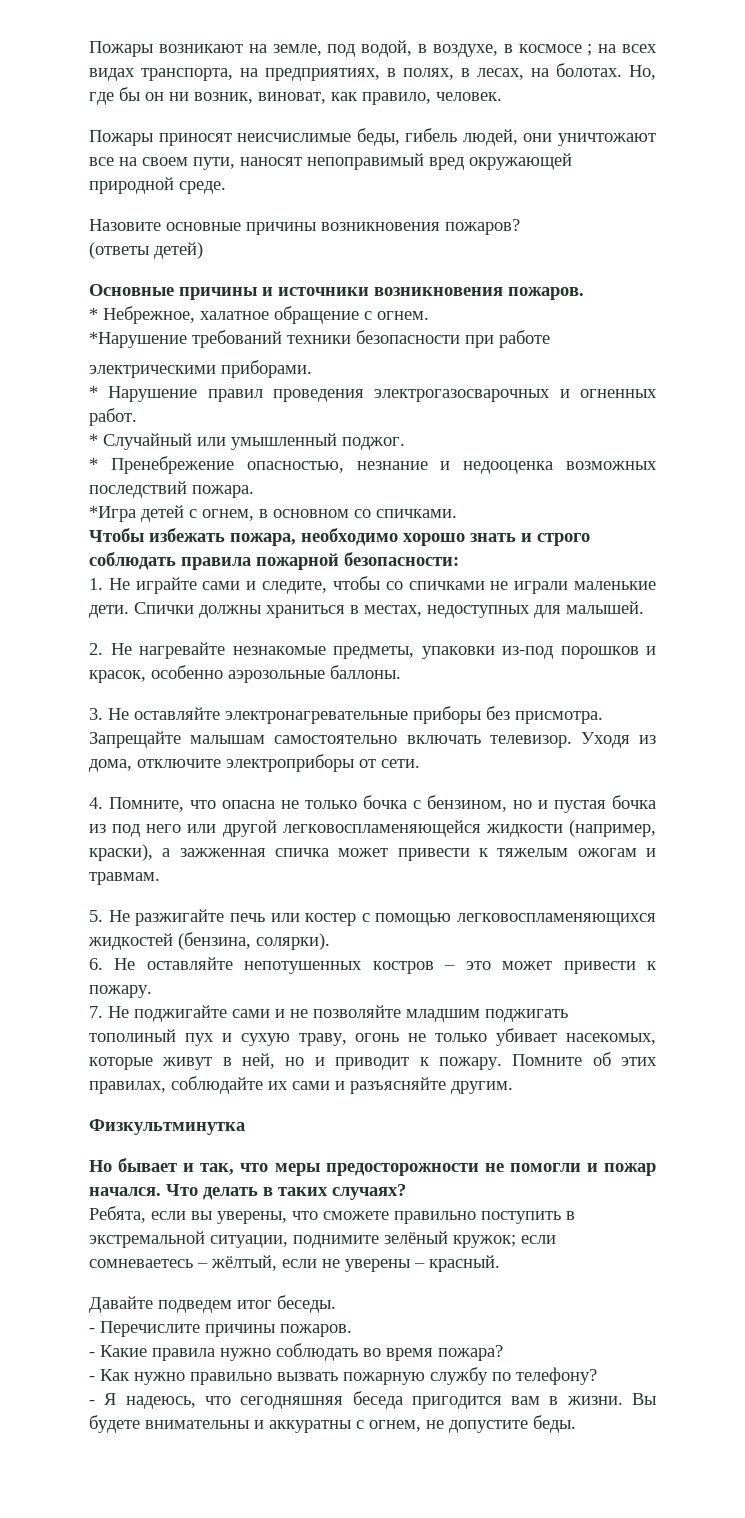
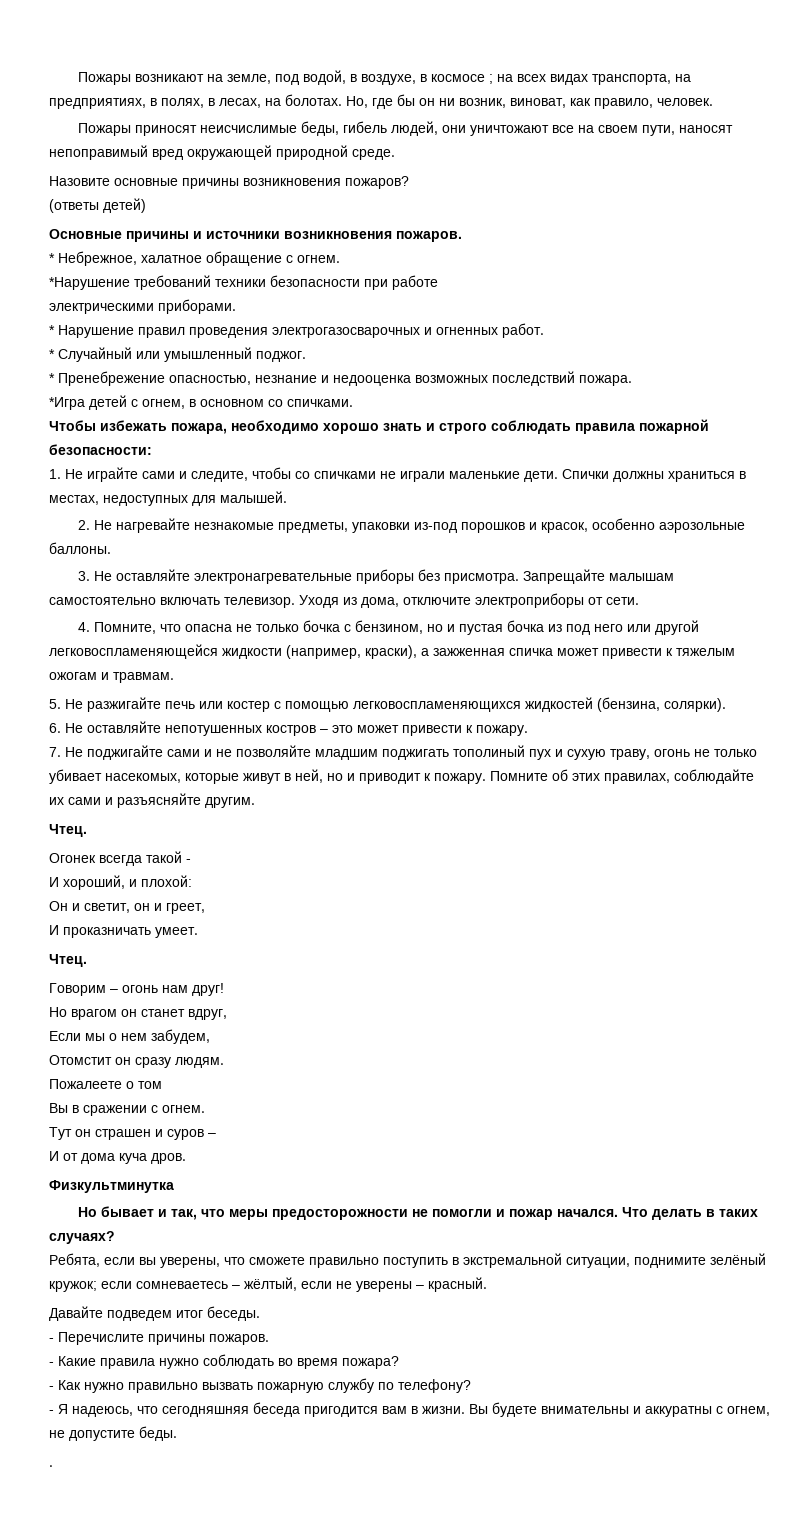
  Помните об этих правилах, соблюдайте их сами и разъясняйте другим.
+ Чтец.
+ Огонек всегда такой -
+ И хороший, и плохой:
+ Он и светит, он и греет,
+ И проказничать умеет.
+ Чтец.
+ Говорим – огонь нам друг!
+ Но врагом он станет вдруг,
+ Если мы о нем забудем,
+ Отомстит он сразу людям.
+ Пожалеете о том
+ Вы в сражении с огнем.
+ Тут он страшен и суров –
+ И от дома куча дров.
+ .

